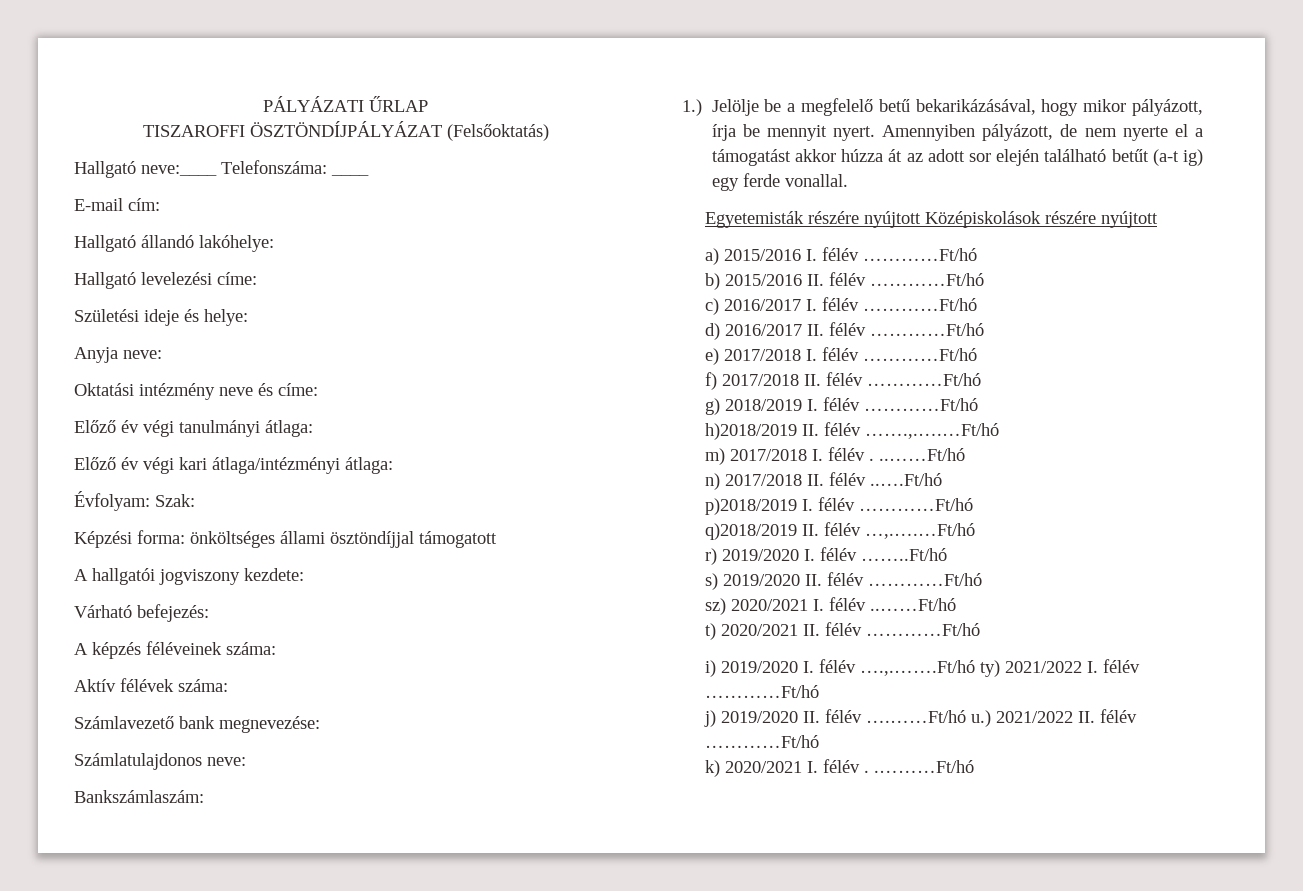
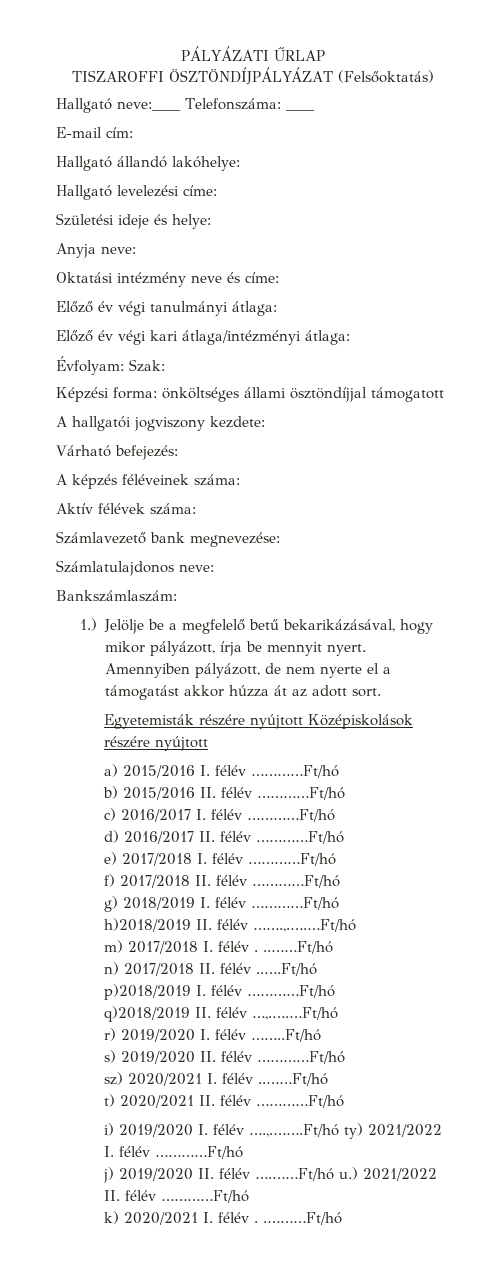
- Amennyiben pályázott, de nem nyerte el a támogatást akkor húzza át az adott sor elején található betűt (a-t ig) egy ferde vonallal.
+ Amennyiben pályázott, de nem nyerte el a támogatást akkor húzza át az adott sort.

